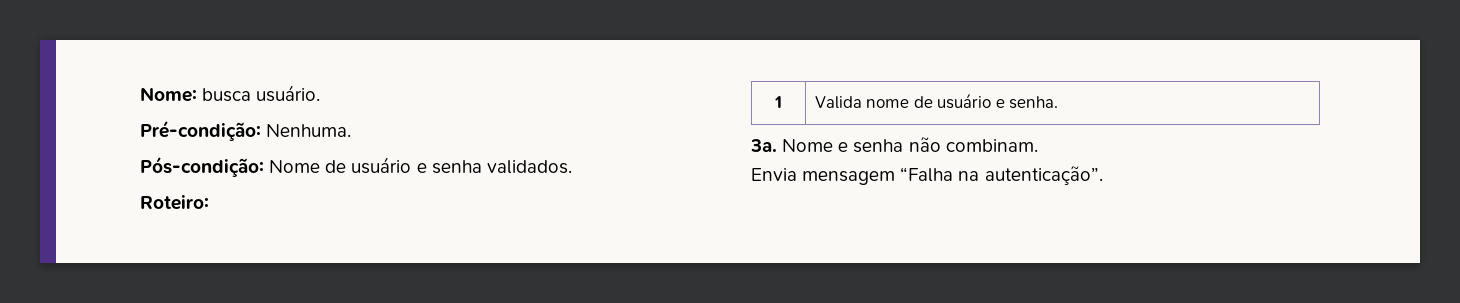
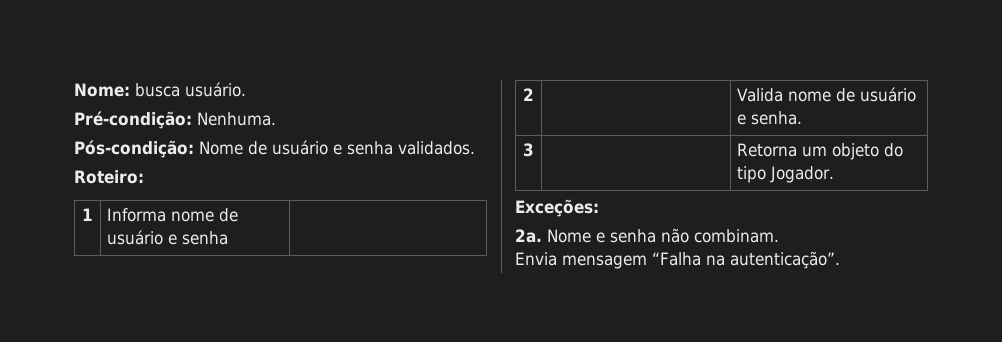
- 1 | Valida nome de usuário e senha.
+ 1 | Informa nome de usuário e senha |
+ 2 | | Valida nome de usuário e senha.
- 3a.
+ 3 | | Retorna um objeto do tipo Jogador.
+ Exceções:
+ 2a.

